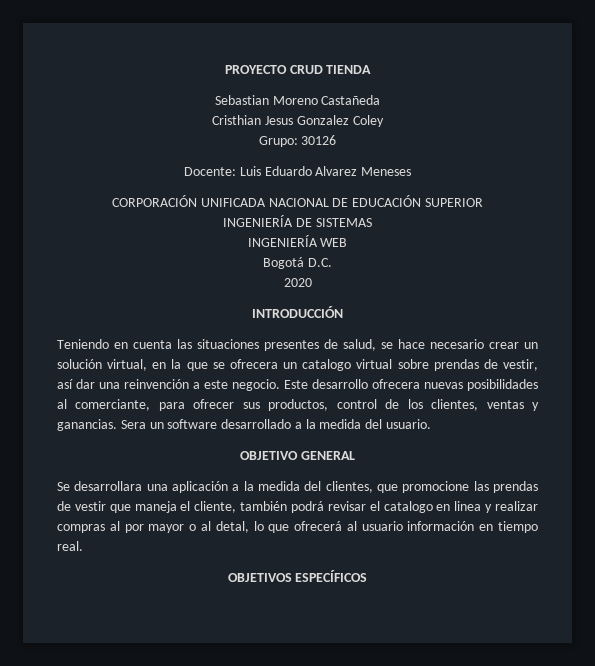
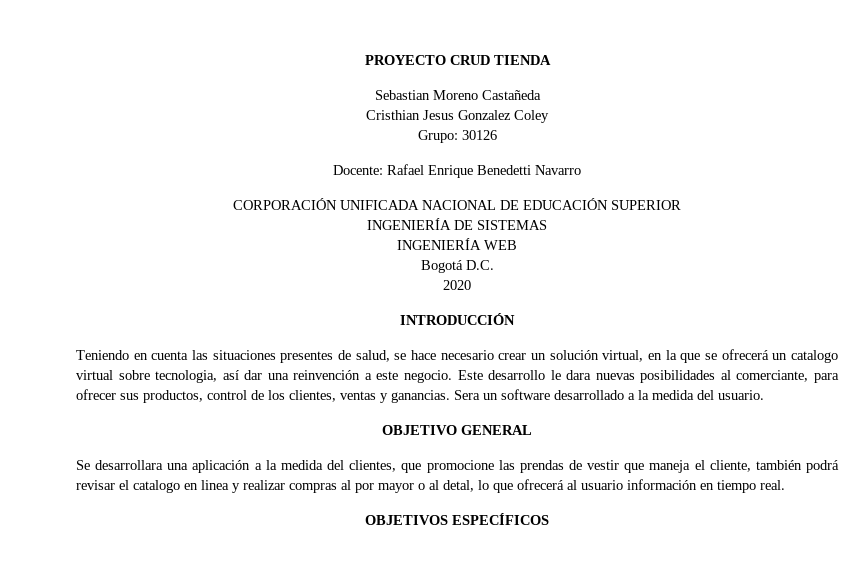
- Docente: Luis Eduardo Alvarez Meneses
+ Docente: Rafael Enrique Benedetti Navarro
- Teniendo en cuenta las situaciones presentes de salud, se hace necesario crear un solución virtual, en la que se ofrecera un catalogo virtual sobre prendas de vestir, así dar una reinvención a este negocio.
+ Teniendo en cuenta las situaciones presentes de salud, se hace necesario crear un solución virtual, en la que se ofrecerá un catalogo virtual sobre tecnologia, así dar una reinvención a este negocio.
- Este desarrollo ofrecera nuevas posibilidades al comerciante, para ofrecer sus productos, control de los clientes, ventas y ganancias.
+ Este desarrollo le dara nuevas posibilidades al comerciante, para ofrecer sus productos, control de los clientes, ventas y ganancias.

